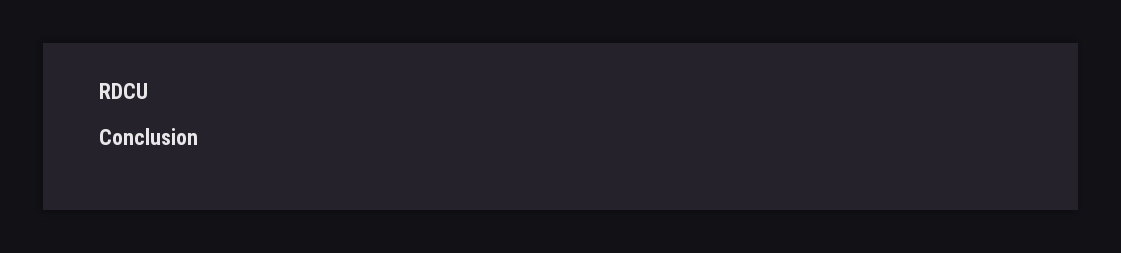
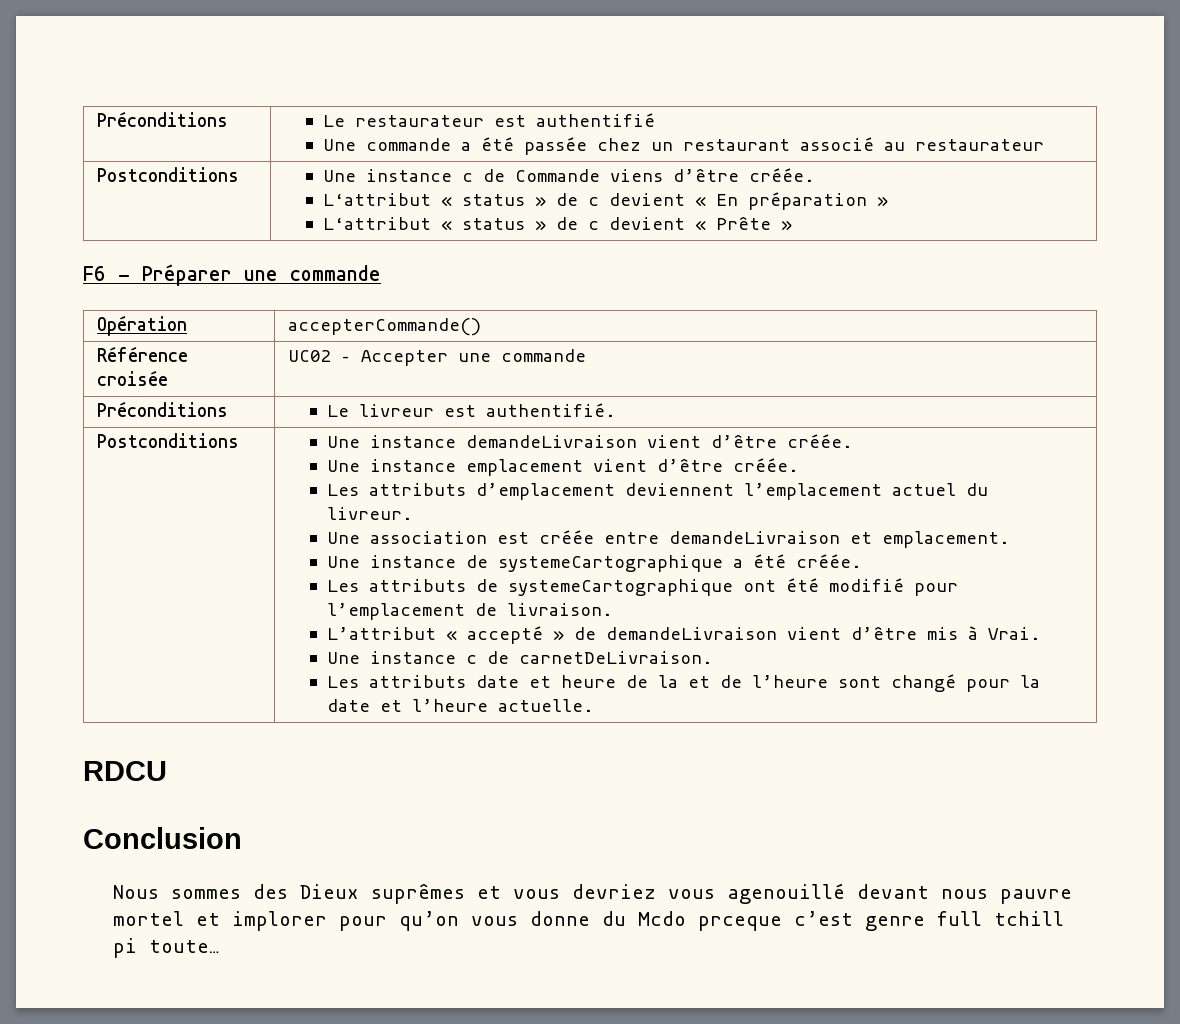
+ Préconditions | Le restaurateur est authentifié
+ Une commande a été passée chez un restaurant associé au restaurateur
+ Postconditions | Une instance c de Commande viens d’être créée.
+ L‘attribut « status » de c devient « En préparation »
+ L‘attribut « status » de c devient « Prête »
+ F6 - Préparer une commande
+ Opération | accepterCommande()
+ Référence croisée | UC02 – Accepter une commande
+ Préconditions | Le livreur est authentifié.
+ Postconditions | Une instance demandeLivraison vient d’être créée.
+ Une instance emplacement vient d’être créée.
+ Les attributs d’emplacement deviennent l’emplacement actuel du livreur.
+ Une association est créée entre demandeLivraison et emplacement.
+ Une instance de systemeCartographique a été créée.
+ Les attributs de systemeCartographique ont été modifié pour l’emplacement de livraison.
+ L’attribut « accepté » de demandeLivraison vient d’être mis à Vrai.
+ Une instance c de carnetDeLivraison.
+ Les attributs date et heure de la et de l’heure sont changé pour la date et l’heure actuelle.
  RDCU
  Conclusion
+ Nous sommes des Dieux suprêmes et vous devriez vous agenouillé devant nous pauvre mortel et implorer pour qu’on vous donne du Mcdo prceque c’est genre full tchill pi toute…

